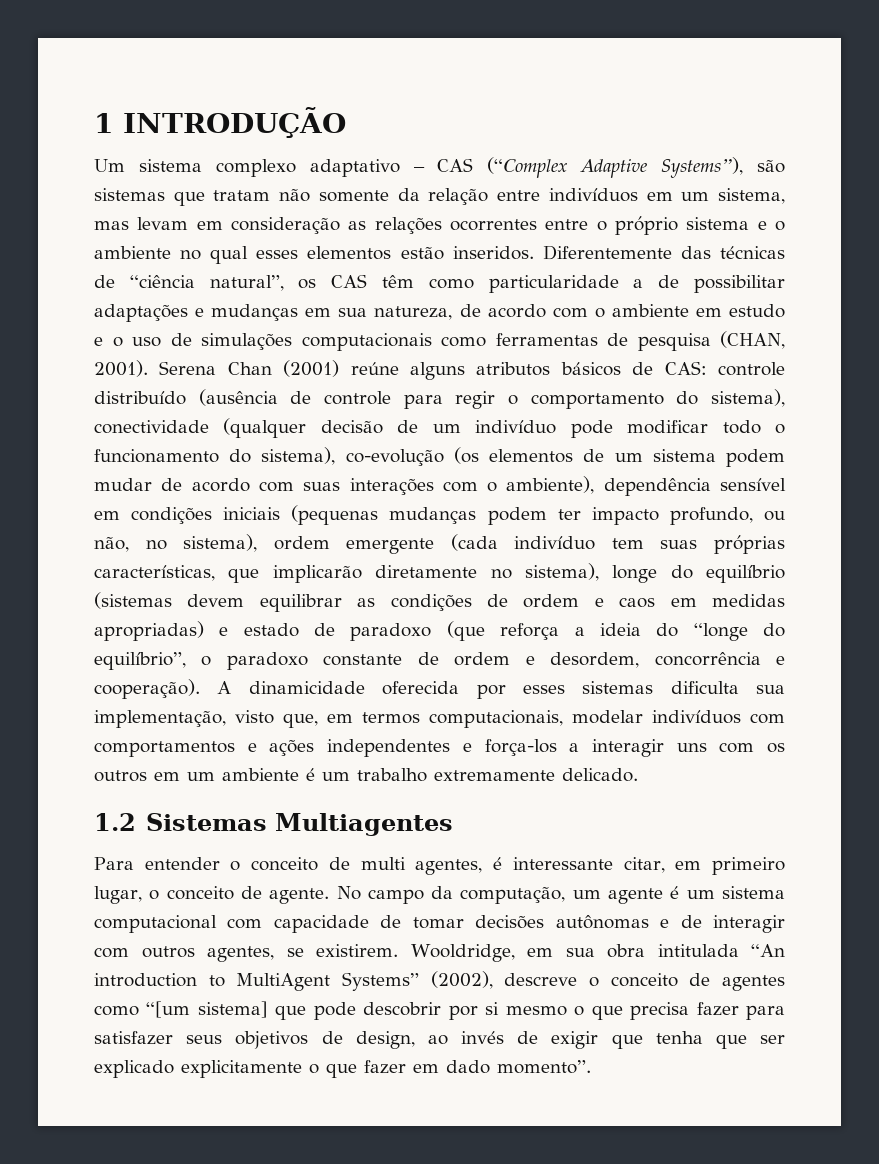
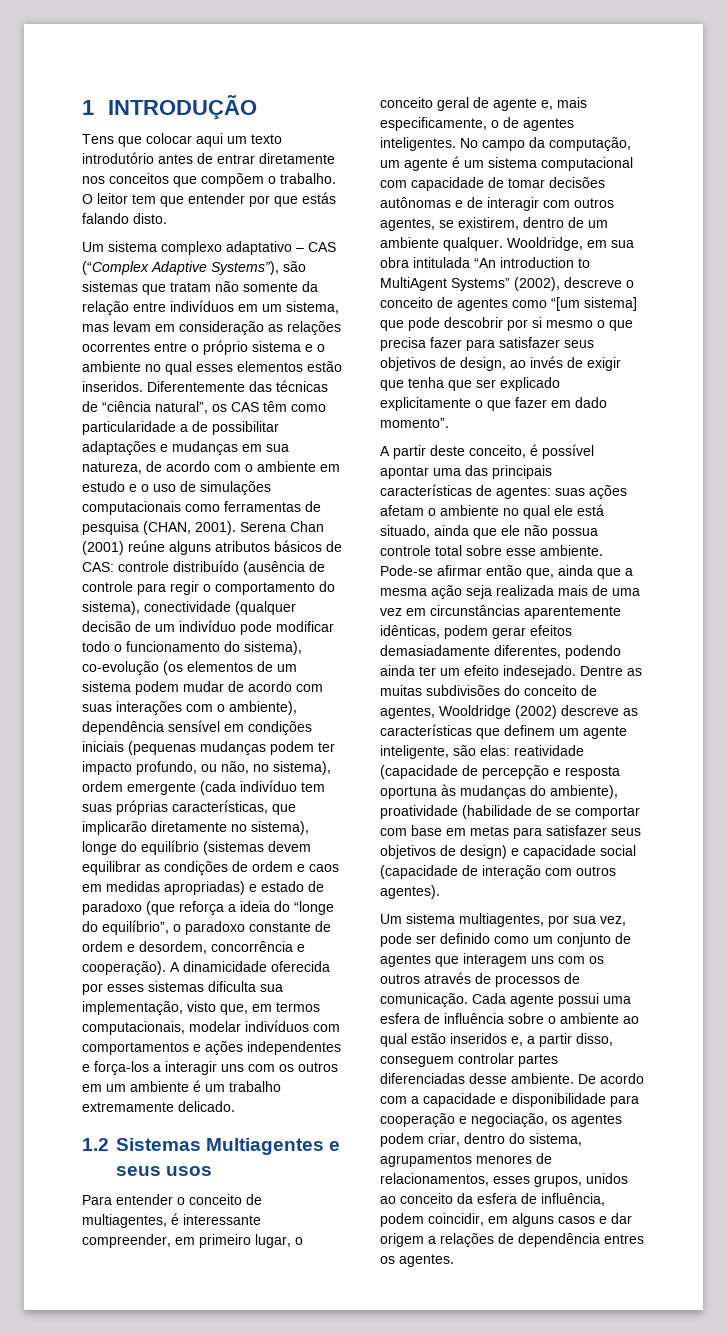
+ Tens que colocar aqui um texto introdutório antes de entrar diretamente nos conceitos que compõem o trabalho. O leitor tem que entender por que estás falando disto.
- 1.2 Sistemas Multiagentes
+ 1.2 Sistemas Multiagentes e seus usos
- Para entender o conceito de multi agentes, é interessante citar, em primeiro lugar, o conceito de agente.
+ Para entender o conceito de multiagentes, é interessante compreender, em primeiro lugar, o conceito geral de agente e, mais especificamente, o de agentes inteligentes.
- No campo da computação, um agente é um sistema computacional com capacidade de tomar decisões autônomas e de interagir com outros agentes, se existirem.
+ No campo da computação, um agente é um sistema computacional com capacidade de tomar decisões autônomas e de interagir com outros agentes, se existirem, dentro de um ambiente qualquer.
+ A partir deste conceito, é possível apontar uma das principais características de agentes: suas ações afetam o ambiente no qual ele está situado, ainda que ele não possua controle total sobre esse ambiente. Pode-se afirmar então que, ainda que a mesma ação seja realizada mais de uma vez em circunstâncias aparentemente idênticas, podem gerar efeitos demasiadamente diferentes, podendo ainda ter um efeito indesejado. Dentre as muitas subdivisões do conceito de agentes, Wooldridge (2002) descreve as características que definem um agente inteligente, são elas: reatividade (capacidade de percepção e resposta oportuna às mudanças do ambiente), proatividade (habilidade de se comportar com base em metas para satisfazer seus objetivos de design) e capacidade social (capacidade de interação com outros agentes).
+ Um sistema multiagentes, por sua vez, pode ser definido como um conjunto de agentes que interagem uns com os outros através de processos de comunicação. Cada agente possui uma esfera de influência sobre o ambiente ao qual estão inseridos e, a partir disso, conseguem controlar partes diferenciadas desse ambiente. De acordo com a capacidade e disponibilidade para cooperação e negociação, os agentes podem criar, dentro do sistema, agrupamentos menores de relacionamentos, esses grupos, unidos ao conceito da esfera de influência, podem coincidir, em alguns casos e dar origem a relações de dependência entres os agentes.

